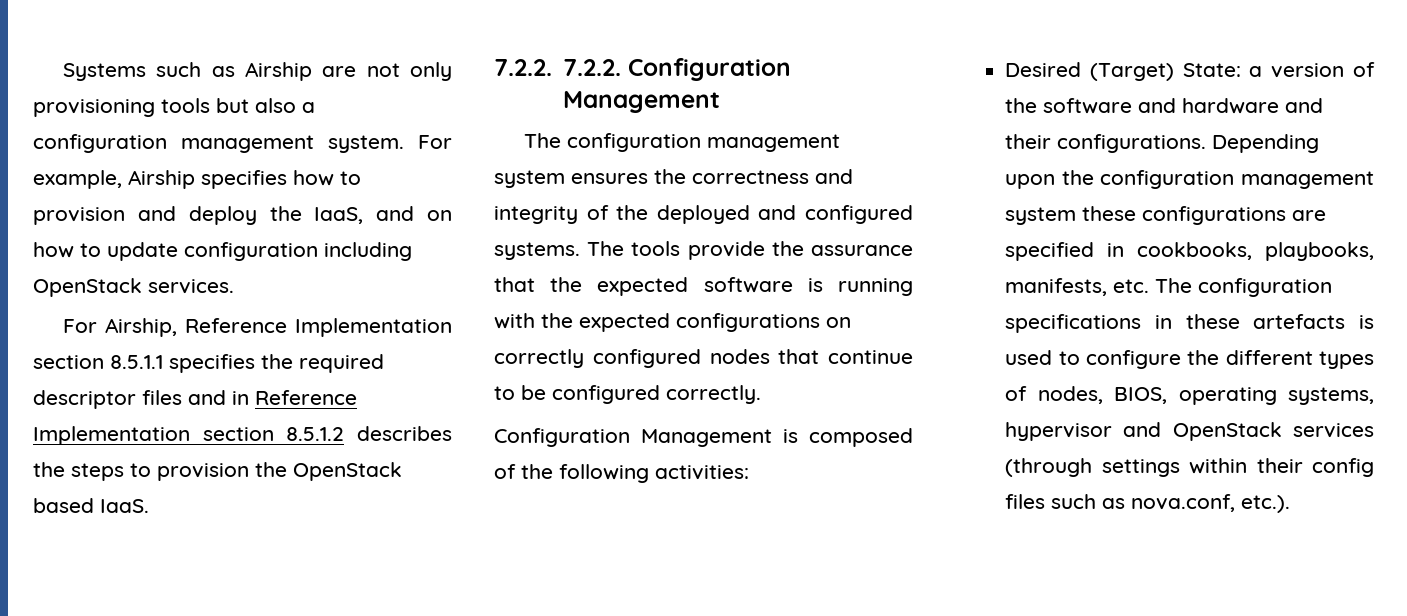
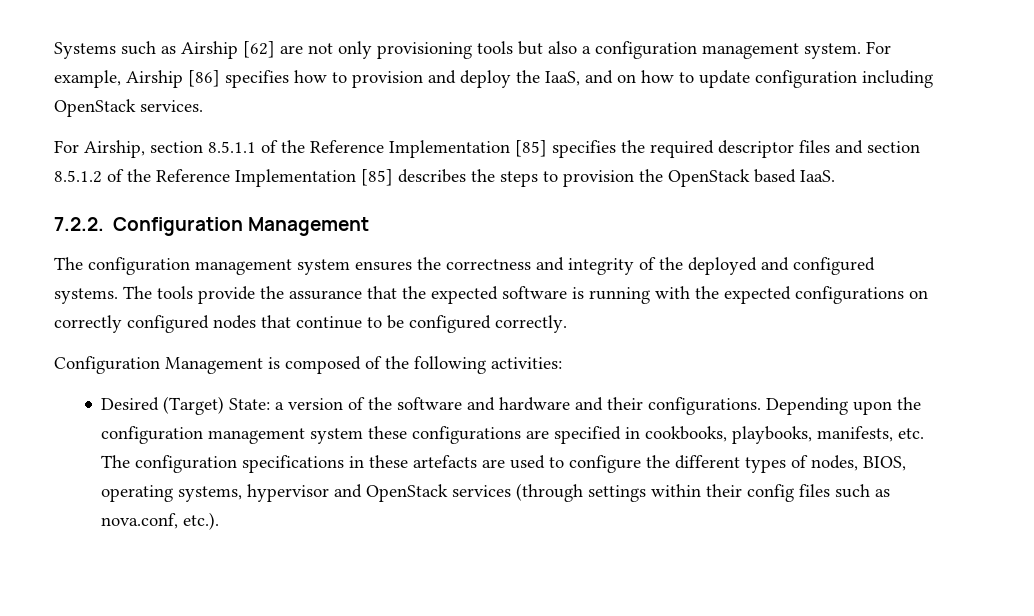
- Systems such as Airship are not only provisioning tools but also a configuration management system.
+ Systems such as Airship [62] are not only provisioning tools but also a configuration management system.
- For example, Airship specifies how to provision and deploy the IaaS, and on how to update configuration including OpenStack services.
+ For example, Airship [86] specifies how to provision and deploy the IaaS, and on how to update configuration including OpenStack services.
- For Airship, Reference Implementation section 8.5.1.1 specifies the required descriptor files and in Reference Implementation section 8.5.1.2 describes the steps to provision the OpenStack based IaaS.
+ For Airship, section 8.5.1.1 of the Reference Implementation [85] specifies the required descriptor files and section 8.5.1.2 of the Reference Implementation [85] describes the steps to provision the OpenStack based IaaS.
- 7.2.2. 7.2.2. Configuration Management
+ 7.2.2. Configuration Management
- Depending upon the configuration management system these configurations are specified in cookbooks, playbooks, manifests, etc. The configuration specifications in these artefacts is used to configure the different types of nodes, BIOS, operating systems, hypervisor and OpenStack services (through settings within their config files such as nova.conf, etc.).
+ Depending upon the configuration management system these configurations are specified in cookbooks, playbooks, manifests, etc. The configuration specifications in these artefacts are used to configure the different types of nodes, BIOS, operating systems, hypervisor and OpenStack services (through settings within their config files such as nova.conf, etc.).

